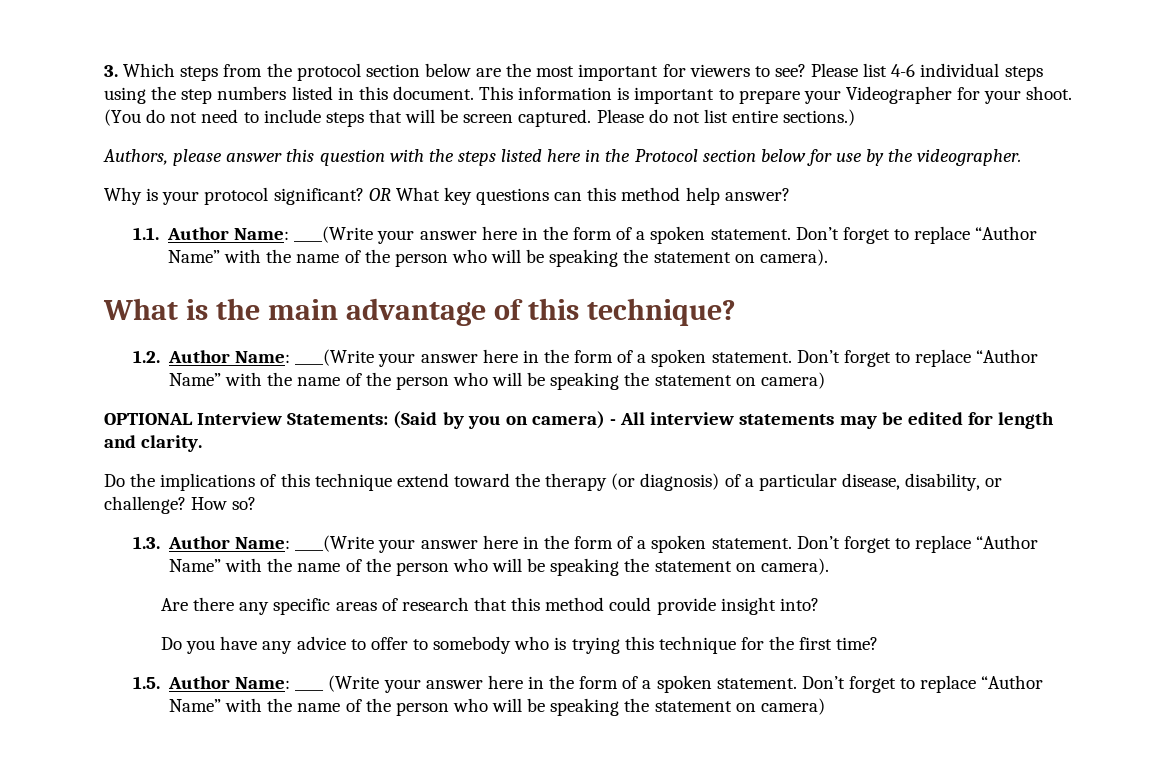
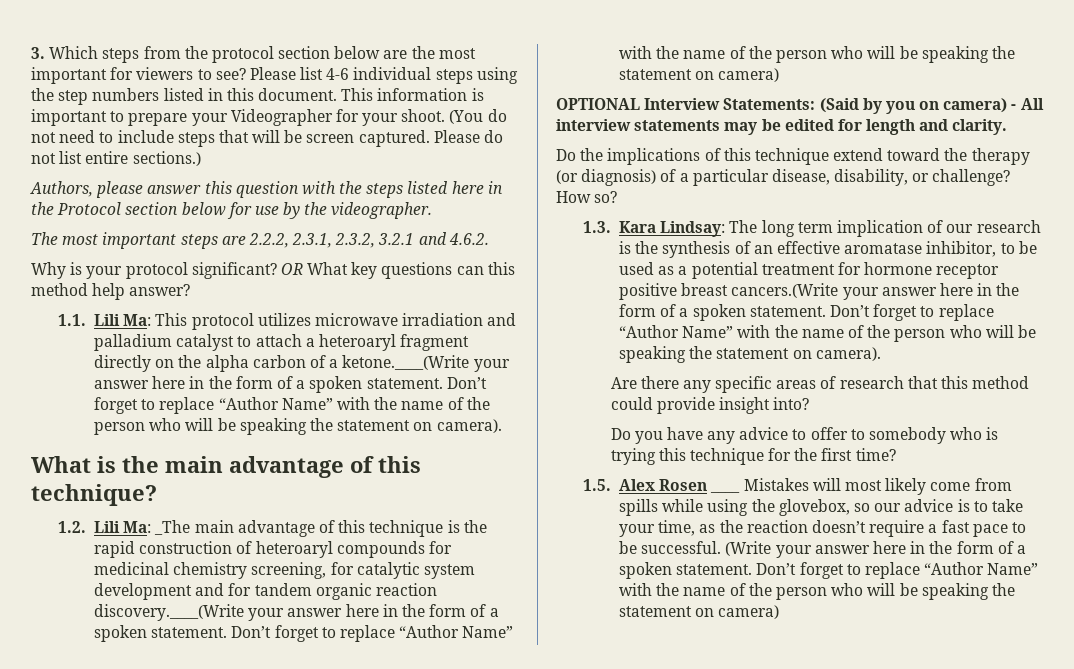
+ The most important steps are 2.2.2, 2.3.1, 2.3.2, 3.2.1 and 4.6.2.
- 1.1. Author Name: ____(Write your answer here in the form of a spoken statement.
+ 1.1. Lili Ma: This protocol utilizes microwave irradiation and palladium catalyst to attach a heteroaryl fragment directly on the alpha carbon of a ketone.____(Write your answer here in the form of a spoken statement.
- 1.2. Author Name: ____(Write your answer here in the form of a spoken statement.
+ 1.2. Lili Ma: _The main advantage of this technique is the rapid construction of heteroaryl compounds for medicinal chemistry screening, for catalytic system development and for tandem organic reaction discovery.____(Write your answer here in the form of a spoken statement.
- 1.3. Author Name: ____(Write your answer here in the form of a spoken statement.
+ 1.3. Kara Lindsay: The long term implication of our research is the synthesis of an effective aromatase inhibitor, to be used as a potential treatment for hormone receptor positive breast cancers.(Write your answer here in the form of a spoken statement.
- 1.5. Author Name: ____ (Write your answer here in the form of a spoken statement.
+ 1.5. Alex Rosen ____ Mistakes will most likely come from spills while using the glovebox, so our advice is to take your time, as the reaction doesn’t require a fast pace to be successful. (Write your answer here in the form of a spoken statement.

